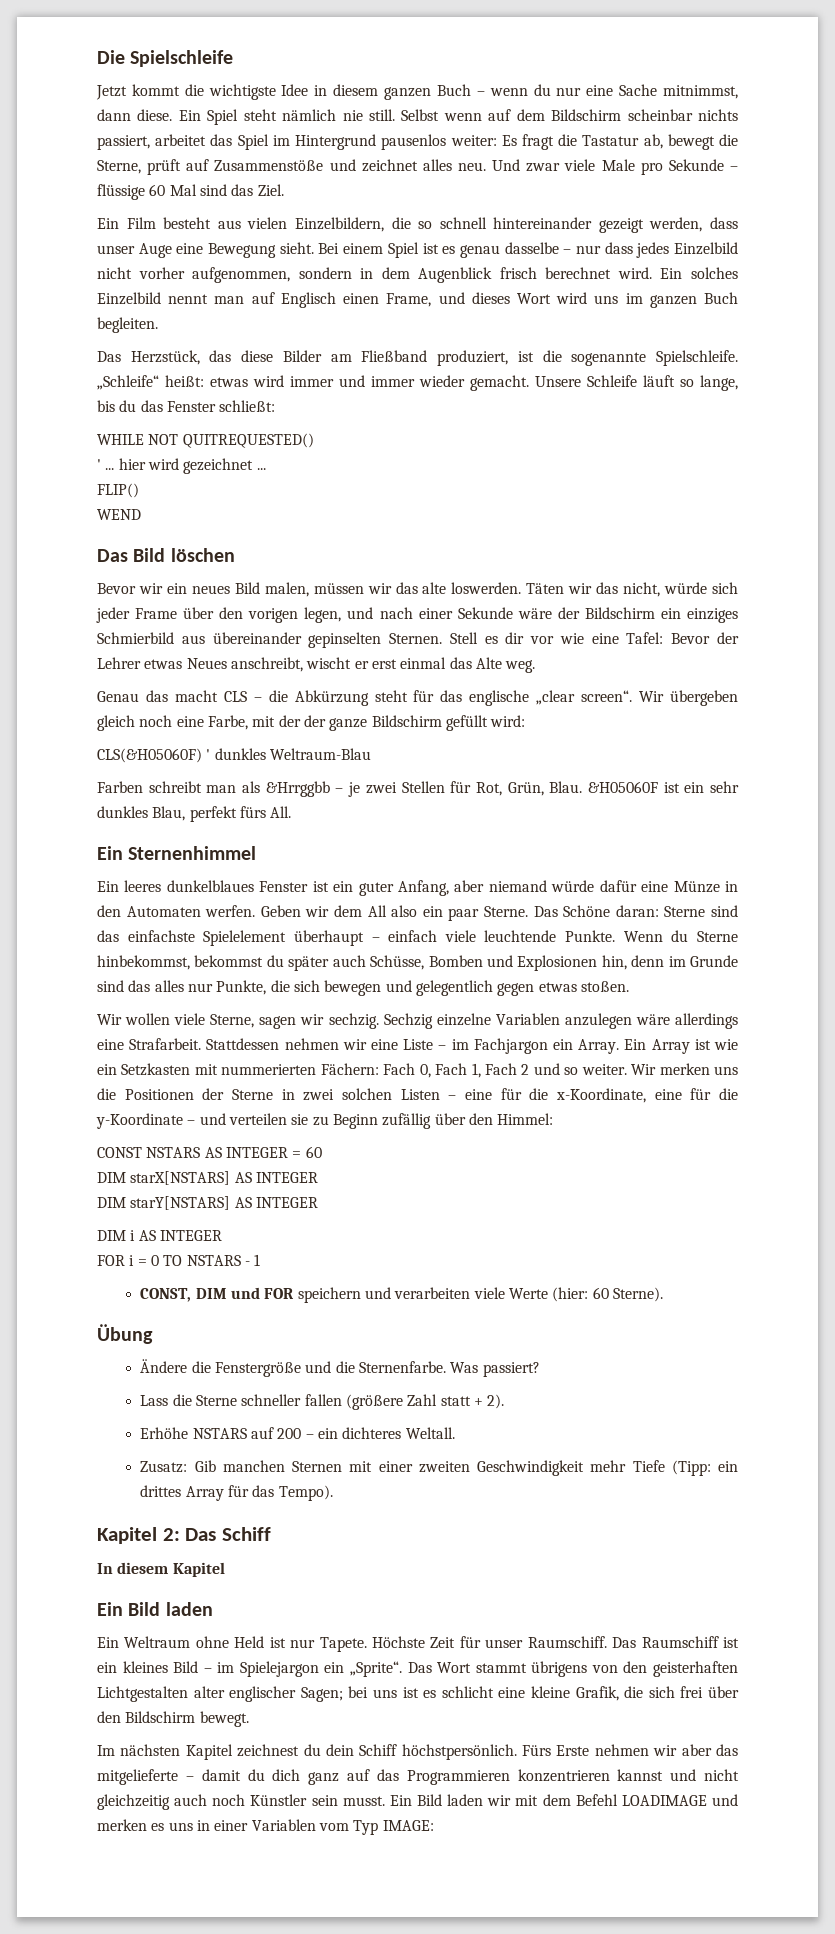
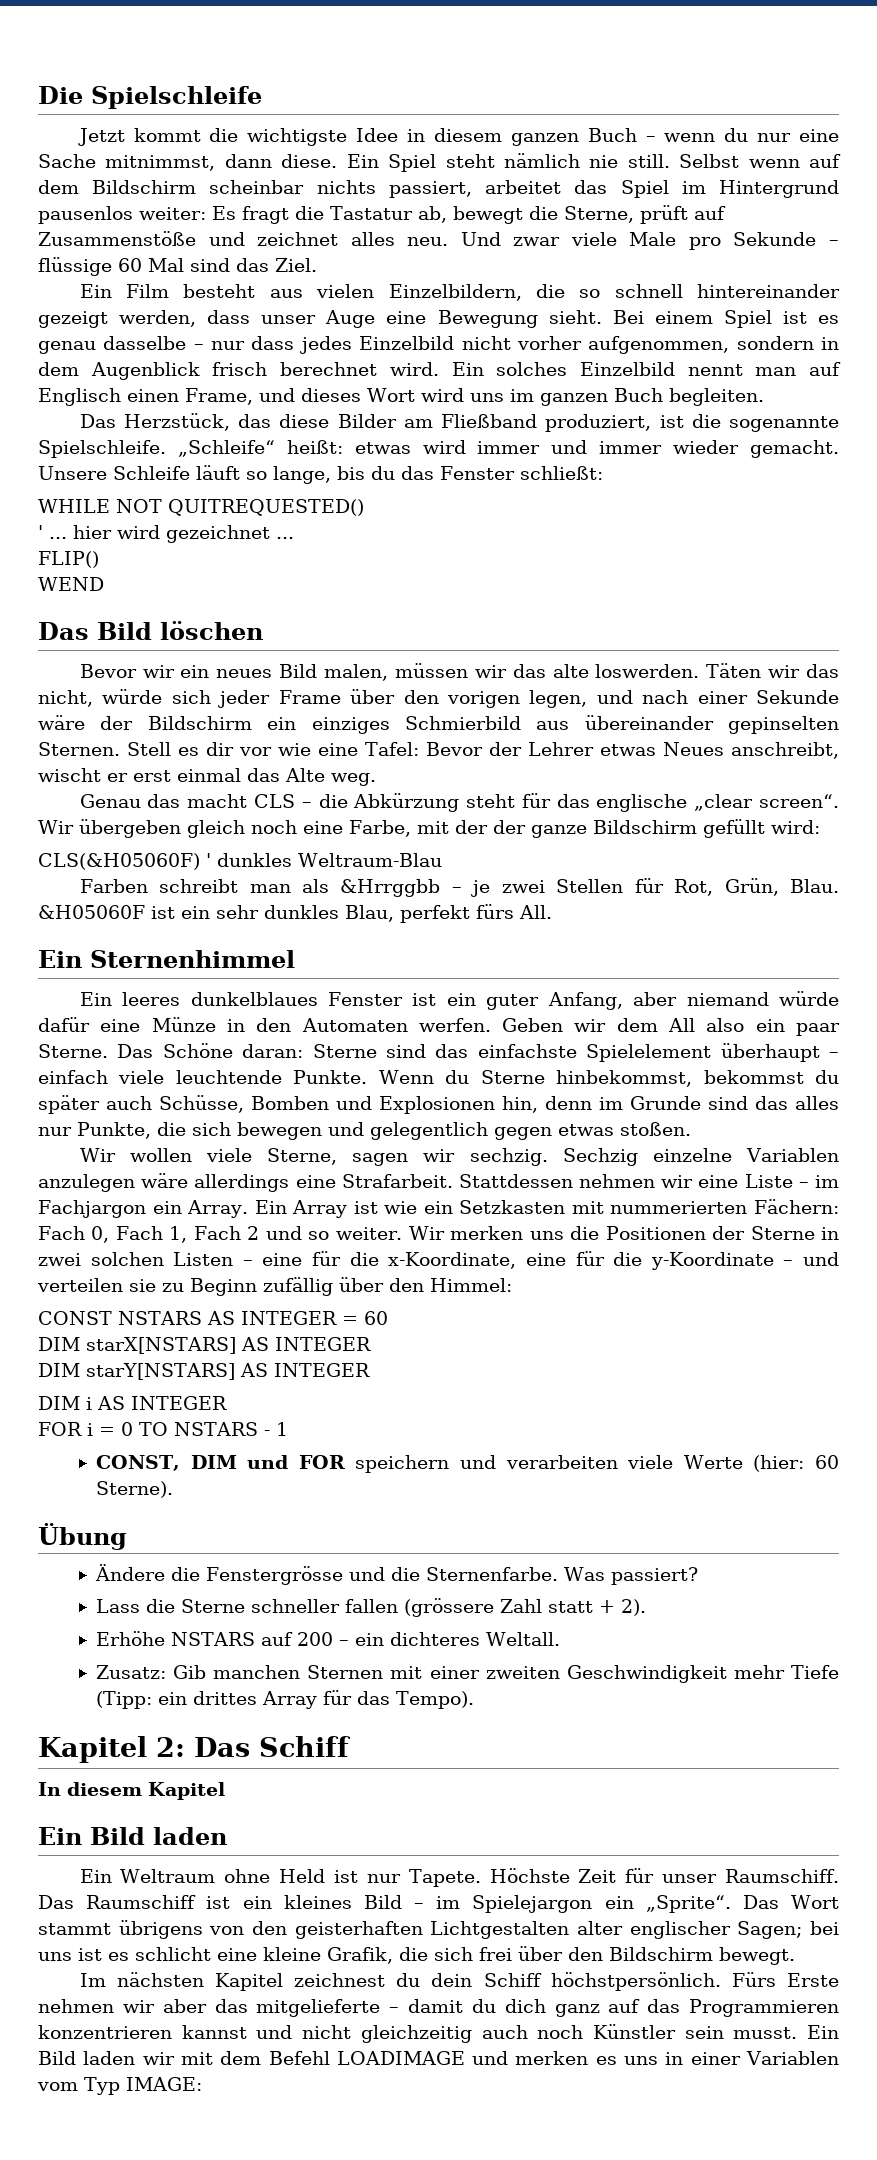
- Ändere die Fenstergröße und die Sternenfarbe.
+ Ändere die Fenstergrösse und die Sternenfarbe.
- Lass die Sterne schneller fallen (größere Zahl statt + 2).
+ Lass die Sterne schneller fallen (grössere Zahl statt + 2).

